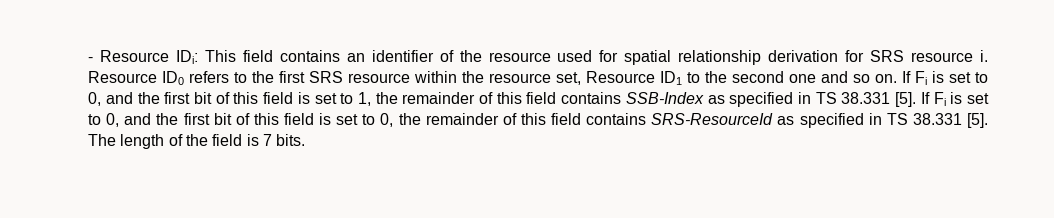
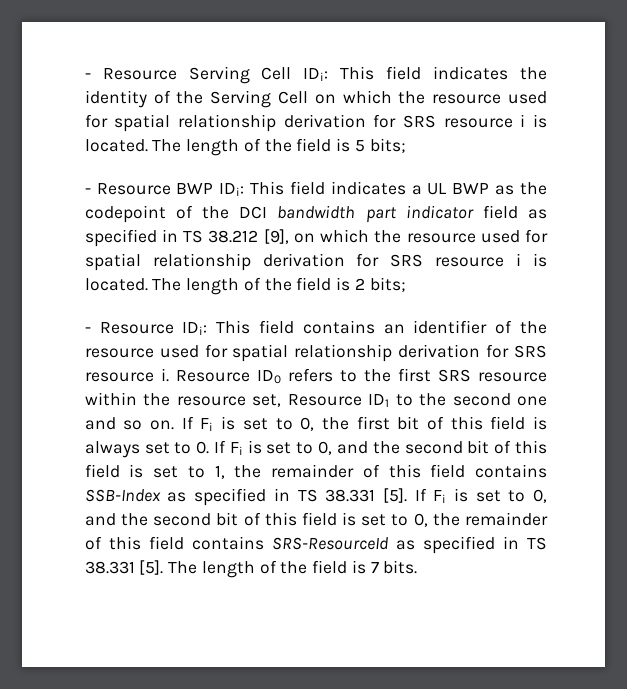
+ - Resource Serving Cell IDi: This field indicates the identity of the Serving Cell on which the resource used for spatial relationship derivation for SRS resource i is located. The length of the field is 5 bits;
+ - Resource BWP IDi: This field indicates a UL BWP as the codepoint of the DCI bandwidth part indicator field as specified in TS 38.212 [9], on which the resource used for spatial relationship derivation for SRS resource i is located. The length of the field is 2 bits;
- If Fi is set to 0, and the first bit of this field is set to 1, the remainder of this field contains SSB-Index as specified in TS 38.331 [5].
+ If Fi is set to 0, the first bit of this field is always set to 0. If Fi is set to 0, and the second bit of this field is set to 1, the remainder of this field contains SSB-Index as specified in TS 38.331 [5].
- If Fi is set to 0, and the first bit of this field is set to 0, the remainder of this field contains SRS-ResourceId as specified in TS 38.331 [5].
+ If Fi is set to 0, and the second bit of this field is set to 0, the remainder of this field contains SRS-ResourceId as specified in TS 38.331 [5].

